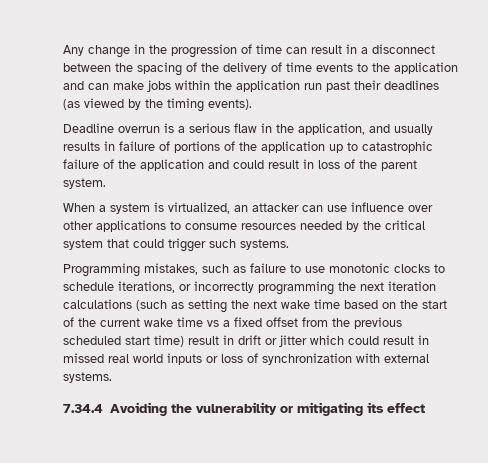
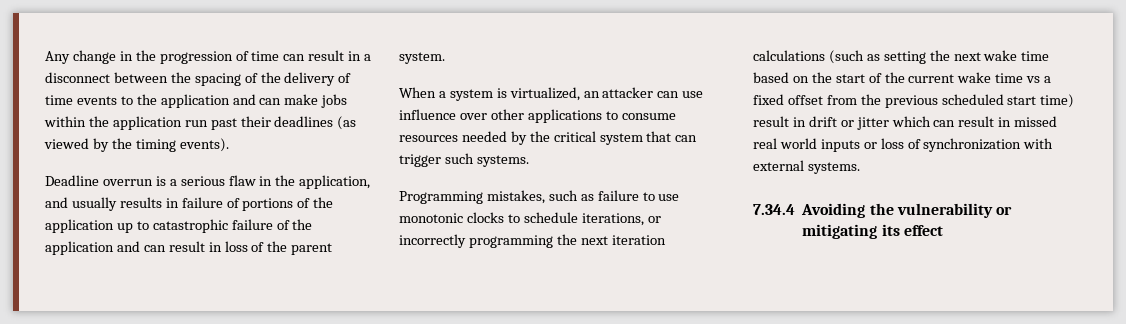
- Deadline overrun is a serious flaw in the application, and usually results in failure of portions of the application up to catastrophic failure of the application and could result in loss of the parent system.
+ Deadline overrun is a serious flaw in the application, and usually results in failure of portions of the application up to catastrophic failure of the application and can result in loss of the parent system.
- When a system is virtualized, an attacker can use influence over other applications to consume resources needed by the critical system that could trigger such systems.
+ When a system is virtualized, an attacker can use influence over other applications to consume resources needed by the critical system that can trigger such systems.
- Programming mistakes, such as failure to use monotonic clocks to schedule iterations, or incorrectly programming the next iteration calculations (such as setting the next wake time based on the start of the current wake time vs a fixed offset from the previous scheduled start time) result in drift or jitter which could result in missed real world inputs or loss of synchronization with external systems.
+ Programming mistakes, such as failure to use monotonic clocks to schedule iterations, or incorrectly programming the next iteration calculations (such as setting the next wake time based on the start of the current wake time vs a fixed offset from the previous scheduled start time) result in drift or jitter which can result in missed real world inputs or loss of synchronization with external systems.

